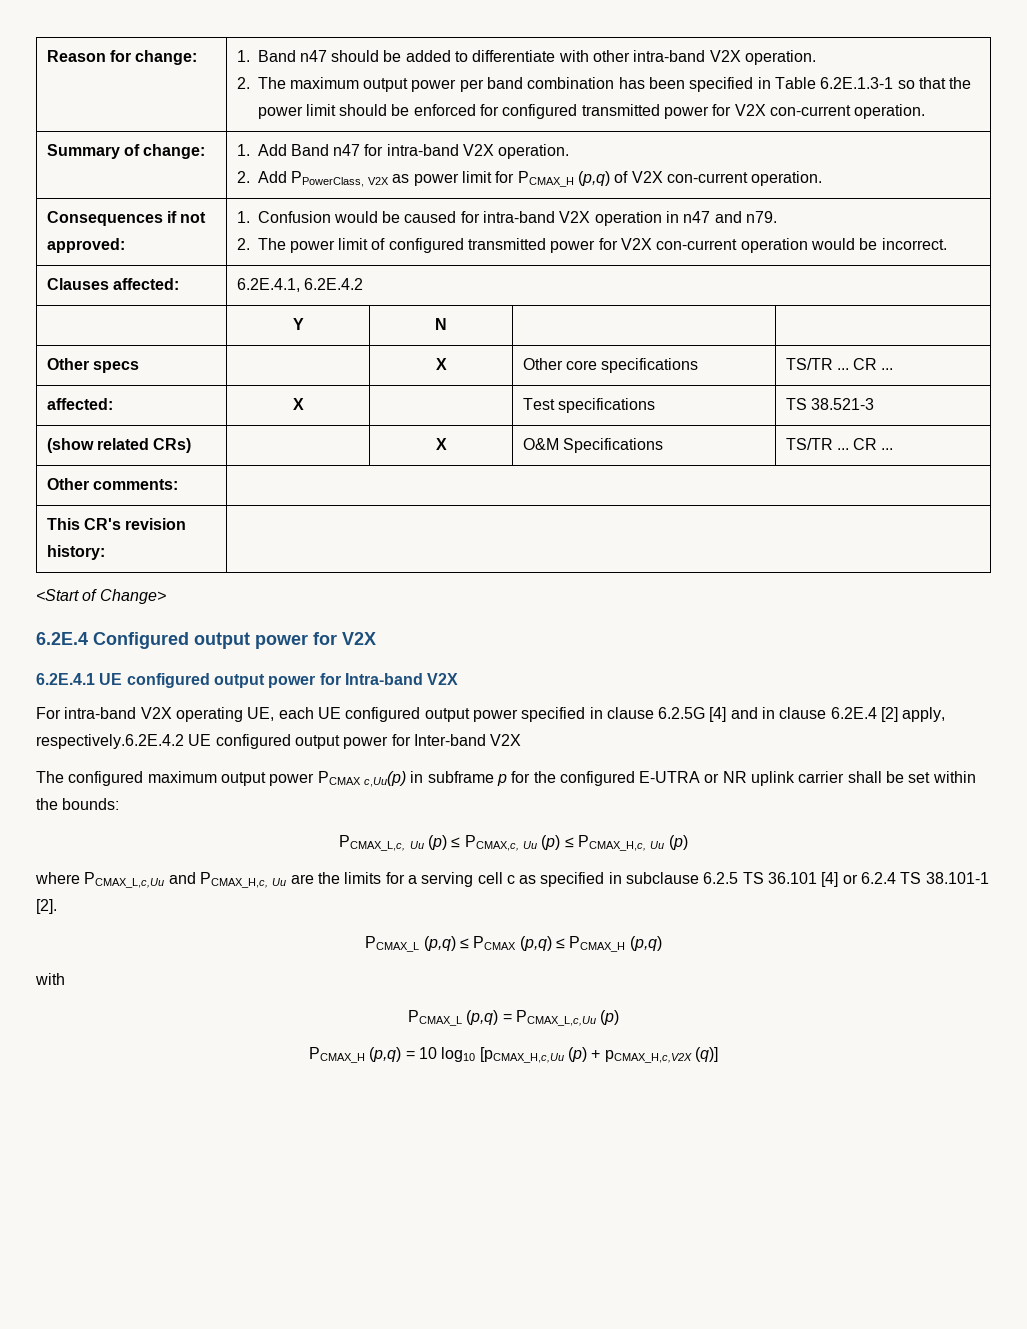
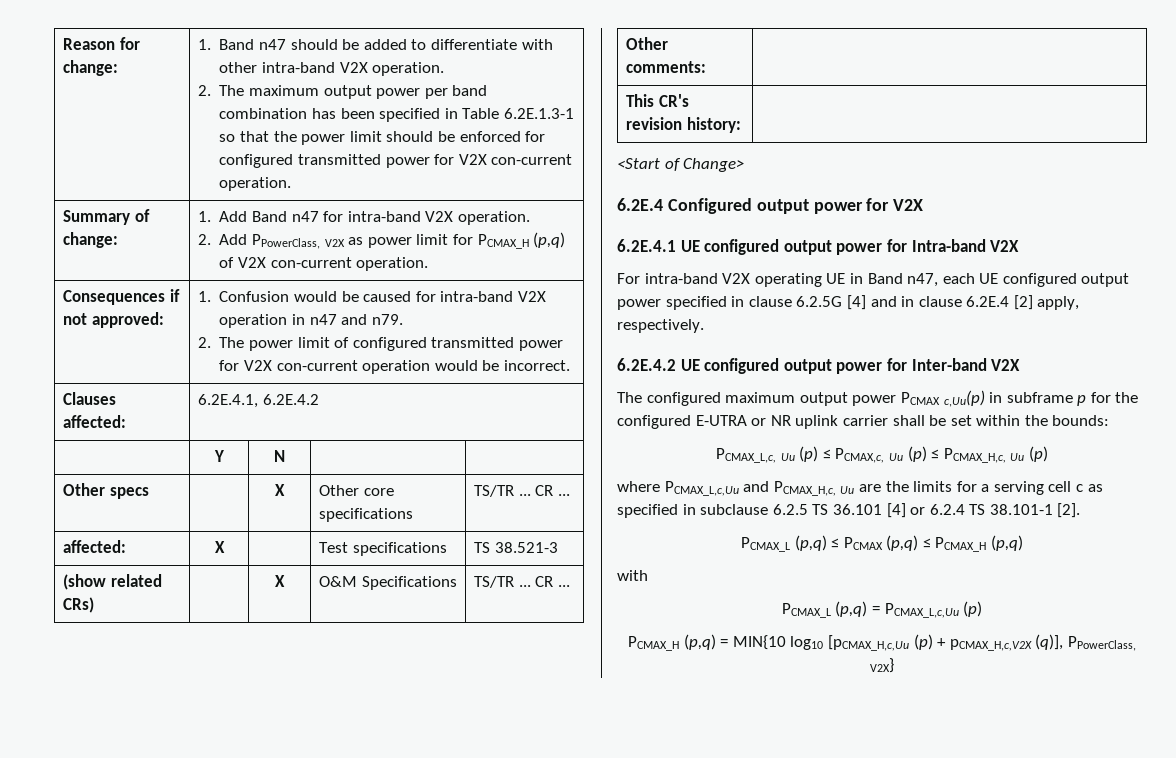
- For intra-band V2X operating UE, each UE configured output power specified in clause 6.2.5G [4] and in clause 6.2E.4 [2] apply, respectively.6.2E.4.2 UE configured output power for Inter-band V2X
+ For intra-band V2X operating UE in Band n47, each UE configured output power specified in clause 6.2.5G [4] and in clause 6.2E.4 [2] apply, respectively.
+ 6.2E.4.2 UE configured output power for Inter-band V2X
- PCMAX_H (p,q) = 10 log10 [pCMAX_H,c,Uu (p) + pCMAX_H,c,V2X (q)]
+ PCMAX_H (p,q) = MIN{10 log10 [pCMAX_H,c,Uu (p) + pCMAX_H,c,V2X (q)], PPowerClass, V2X}

